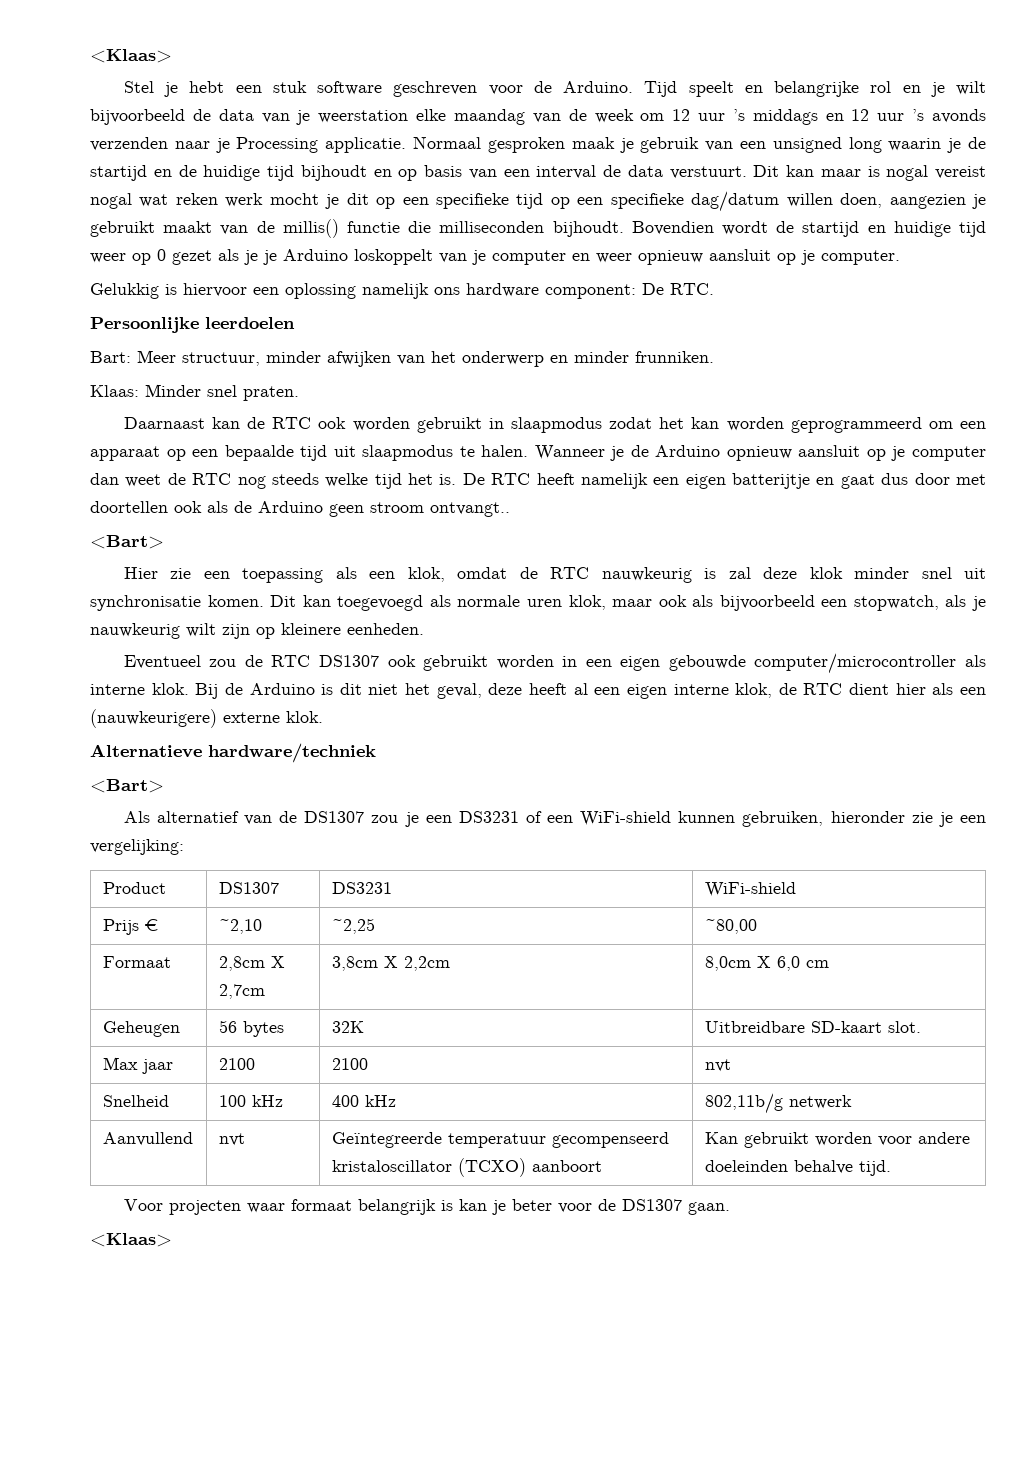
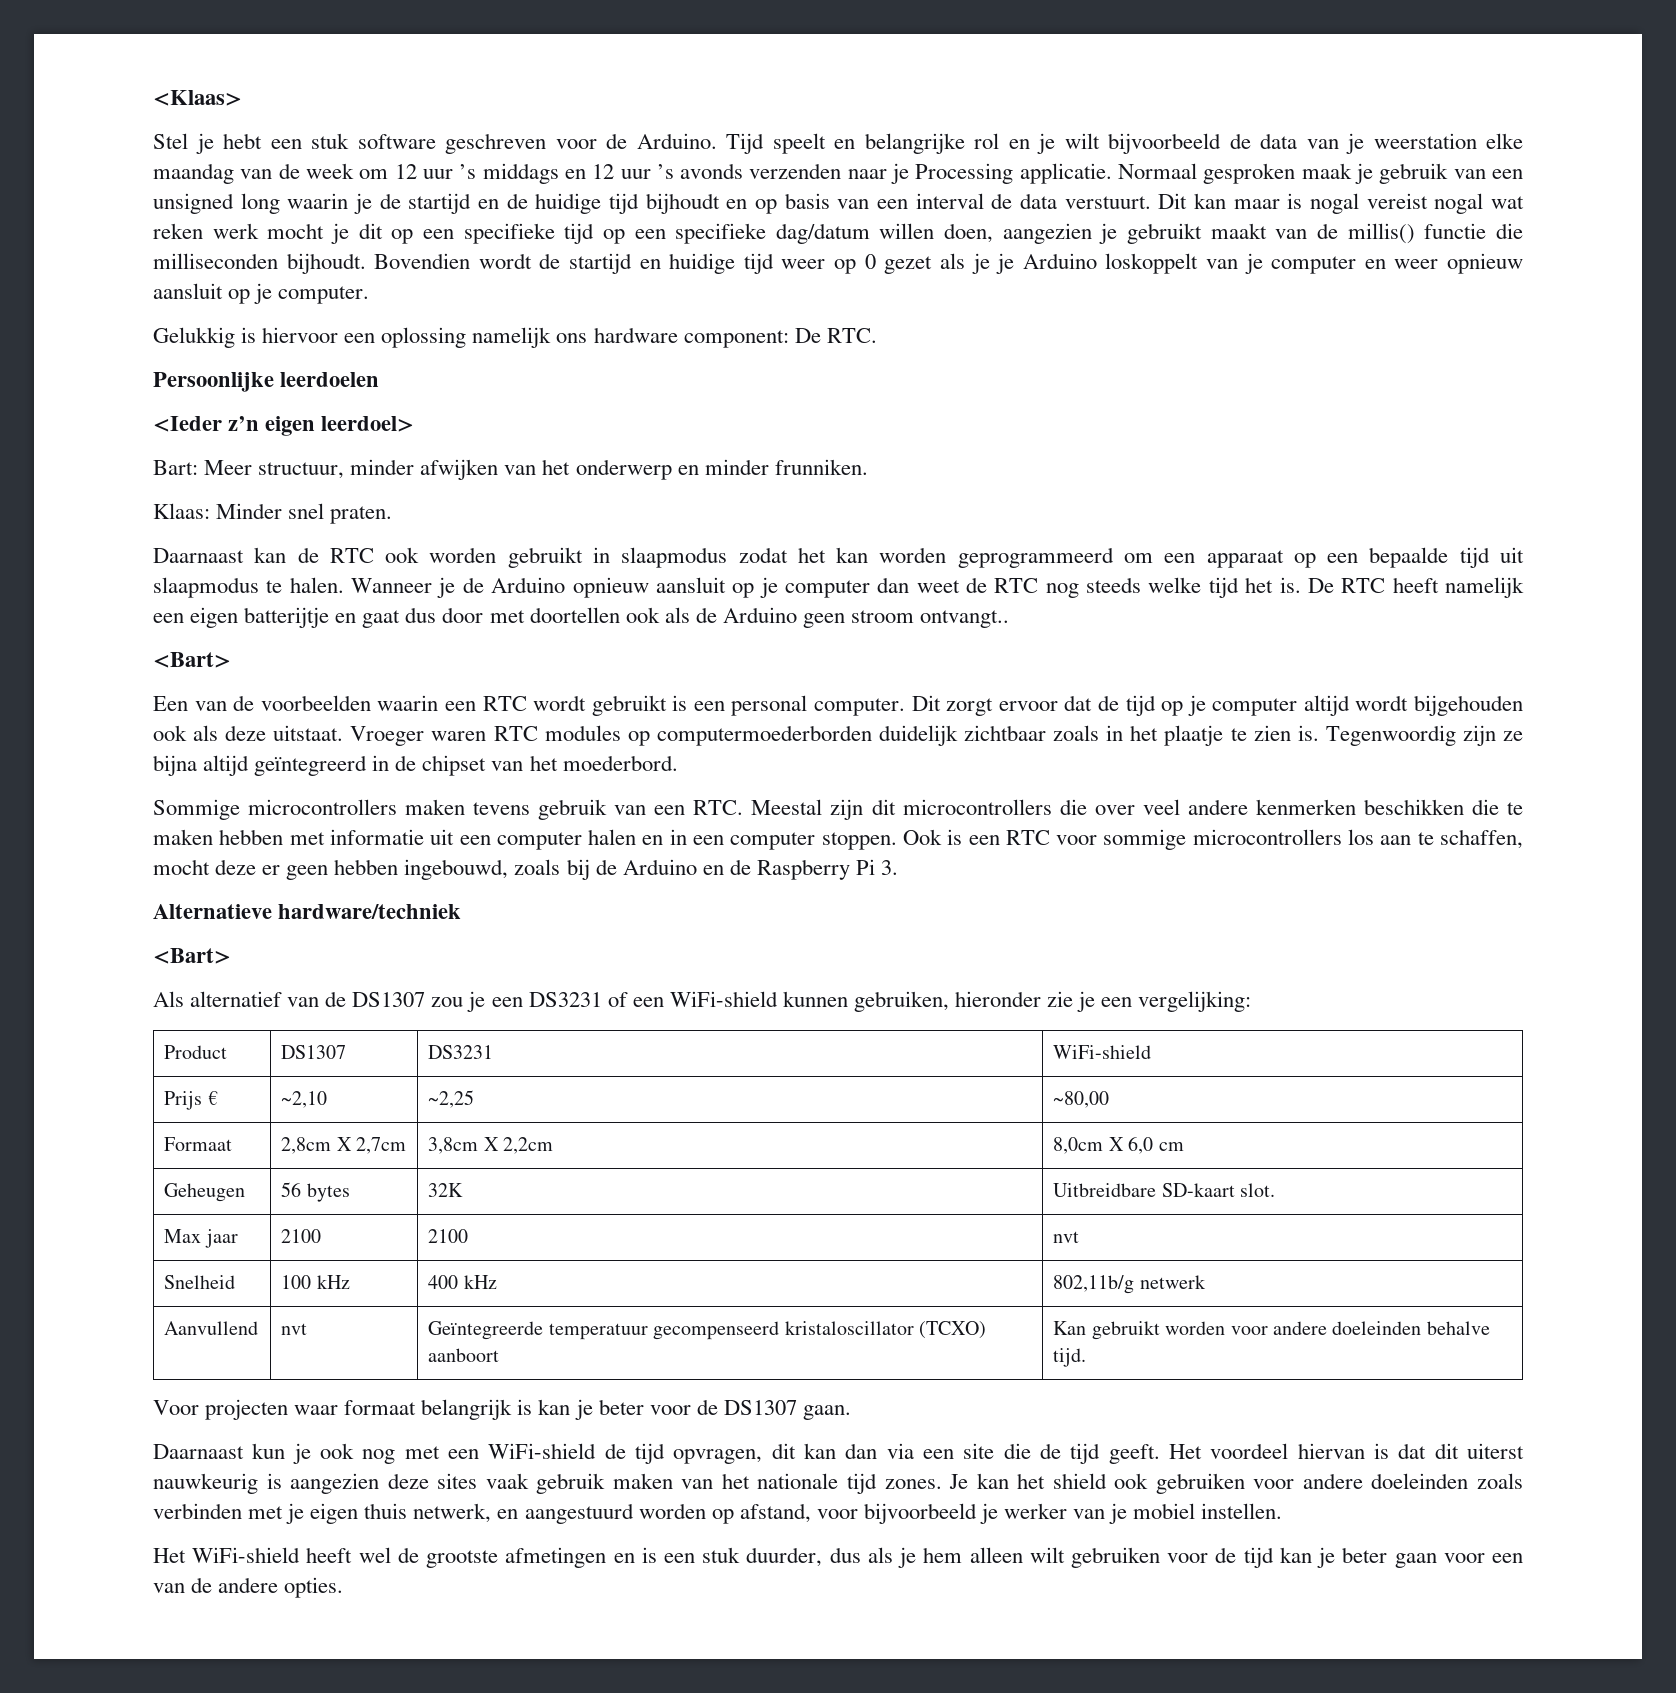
+ <Ieder z’n eigen leerdoel>
- Hier zie een toepassing als een klok, omdat de RTC nauwkeurig is zal deze klok minder snel uit synchronisatie komen. Dit kan toegevoegd als normale uren klok, maar ook als bijvoorbeeld een stopwatch, als je nauwkeurig wilt zijn op kleinere eenheden.
- Eventueel zou de RTC DS1307 ook gebruikt worden in een eigen gebouwde computer/microcontroller als interne klok. Bij de Arduino is dit niet het geval, deze heeft al een eigen interne klok, de RTC dient hier als een (nauwkeurigere) externe klok.
+ Een van de voorbeelden waarin een RTC wordt gebruikt is een personal computer. Dit zorgt ervoor dat de tijd op je computer altijd wordt bijgehouden ook als deze uitstaat. Vroeger waren RTC modules op computermoederborden duidelijk zichtbaar zoals in het plaatje te zien is. Tegenwoordig zijn ze bijna altijd geïntegreerd in de chipset van het moederbord.
+ Sommige microcontrollers maken tevens gebruik van een RTC. Meestal zijn dit microcontrollers die over veel andere kenmerken beschikken die te maken hebben met informatie uit een computer halen en in een computer stoppen. Ook is een RTC voor sommige microcontrollers los aan te schaffen, mocht deze er geen hebben ingebouwd, zoals bij de Arduino en de Raspberry Pi 3.
  Voor projecten waar formaat belangrijk is kan je beter voor de DS1307 gaan.
- <Klaas>
+ Daarnaast kun je ook nog met een WiFi-shield de tijd opvragen, dit kan dan via een site die de tijd geeft. Het voordeel hiervan is dat dit uiterst nauwkeurig is aangezien deze sites vaak gebruik maken van het nationale tijd zones. Je kan het shield ook gebruiken voor andere doeleinden zoals verbinden met je eigen thuis netwerk, en aangestuurd worden op afstand, voor bijvoorbeeld je werker van je mobiel instellen.
+ Het WiFi-shield heeft wel de grootste afmetingen en is een stuk duurder, dus als je hem alleen wilt gebruiken voor de tijd kan je beter gaan voor een van de andere opties.

